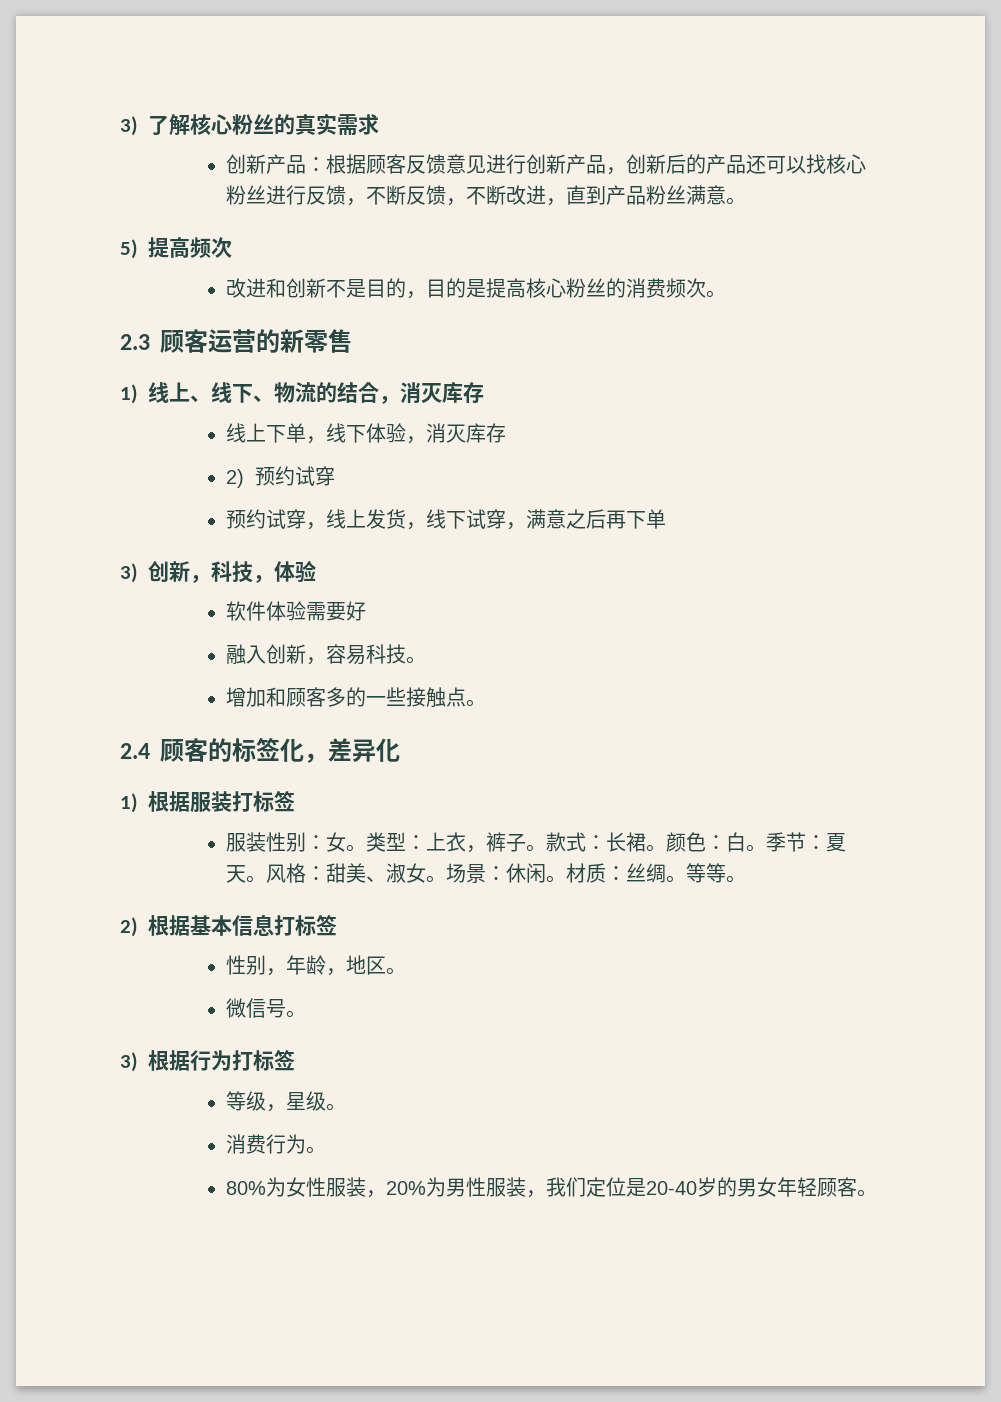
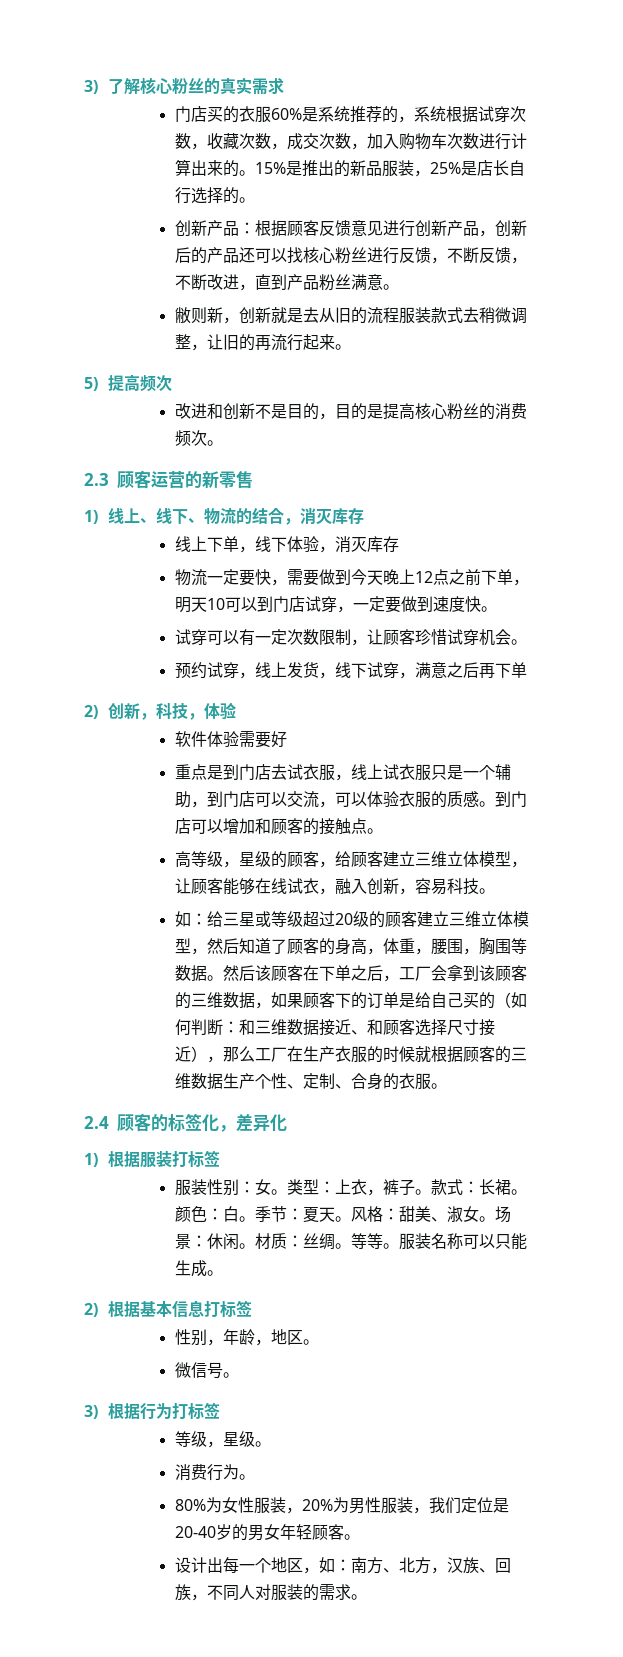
+ 门店买的衣服60%是系统推荐的，系统根据试穿次数，收藏次数，成交次数，加入购物车次数进行计算出来的。15%是推出的新品服装，25%是店长自行选择的。
+ 敝则新，创新就是去从旧的流程服装款式去稍微调整，让旧的再流行起来。
- 2)预约试穿
+ 物流一定要快，需要做到今天晚上12点之前下单，明天10可以到门店试穿，一定要做到速度快。
+ 试穿可以有一定次数限制，让顾客珍惜试穿机会。
- 3)创新，科技，体验
+ 2)创新，科技，体验
- 融入创新，容易科技。
+ 重点是到门店去试衣服，线上试衣服只是一个辅助，到门店可以交流，可以体验衣服的质感。到门店可以增加和顾客的接触点。
+ 高等级，星级的顾客，给顾客建立三维立体模型，让顾客能够在线试衣，融入创新，容易科技。
- 增加和顾客多的一些接触点。
+ 如：给三星或等级超过20级的顾客建立三维立体模型，然后知道了顾客的身高，体重，腰围，胸围等数据。然后该顾客在下单之后，工厂会拿到该顾客的三维数据，如果顾客下的订单是给自己买的（如何判断：和三维数据接近、和顾客选择尺寸接近），那么工厂在生产衣服的时候就根据顾客的三维数据生产个性、定制、合身的衣服。
+ 服装名称可以只能生成。
+ 设计出每一个地区，如：南方、北方，汉族、回族，不同人对服装的需求。

